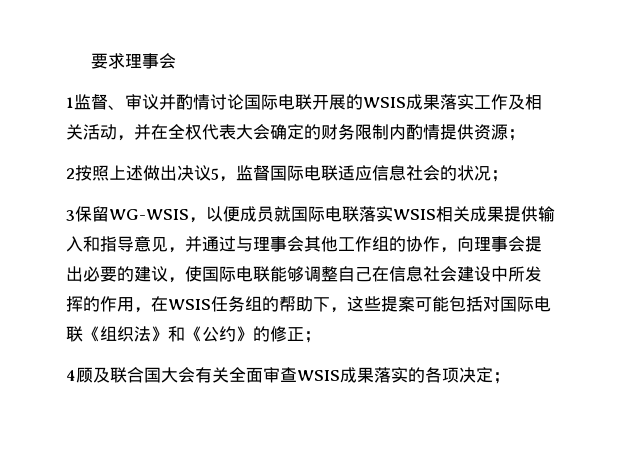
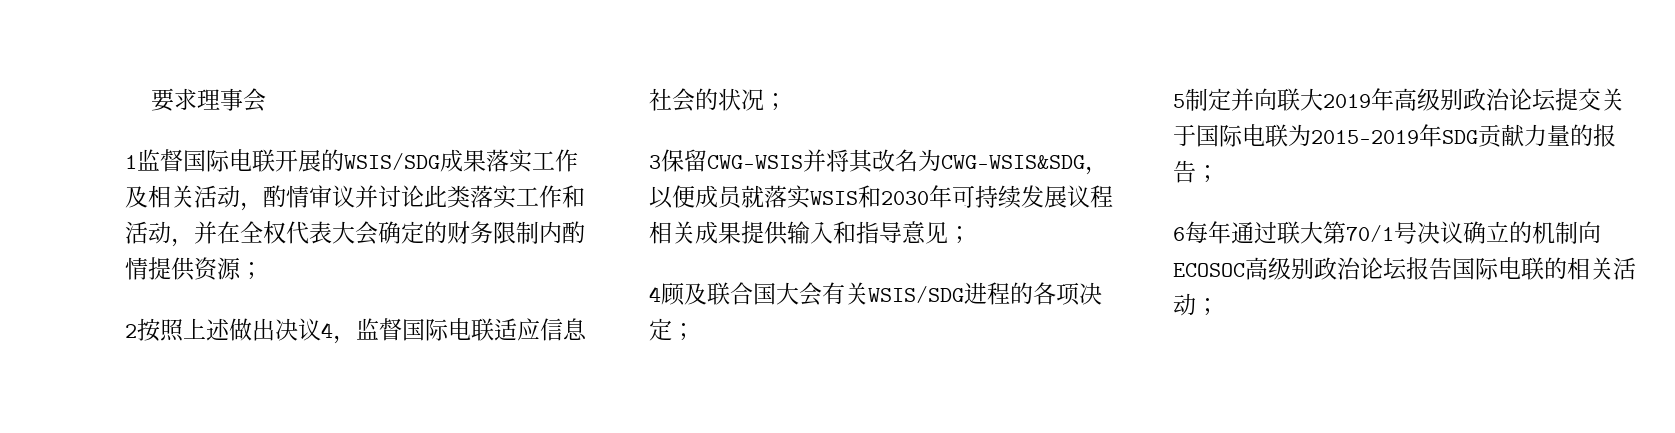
- 1监督、审议并酌情讨论国际电联开展的WSIS成果落实工作及相关活动，并在全权代表大会确定的财务限制内酌情提供资源；
+ 1监督国际电联开展的WSIS/SDG成果落实工作及相关活动，酌情审议并讨论此类落实工作和活动，并在全权代表大会确定的财务限制内酌情提供资源；
- 2按照上述做出决议5，监督国际电联适应信息社会的状况；
+ 2按照上述做出决议4，监督国际电联适应信息社会的状况；
- 3保留WG-WSIS，以便成员就国际电联落实WSIS相关成果提供输入和指导意见，并通过与理事会其他工作组的协作，向理事会提出必要的建议，使国际电联能够调整自己在信息社会建设中所发挥的作用，在WSIS任务组的帮助下，这些提案可能包括对国际电联《组织法》和《公约》的修正；
+ 3保留CWG-WSIS并将其改名为CWG-WSIS&SDG，以便成员就落实WSIS和2030年可持续发展议程相关成果提供输入和指导意见；
- 4顾及联合国大会有关全面审查WSIS成果落实的各项决定；
+ 4顾及联合国大会有关WSIS/SDG进程的各项决定；
+ 5制定并向联大2019年高级别政治论坛提交关于国际电联为2015-2019年SDG贡献力量的报告；
+ 6每年通过联大第70/1号决议确立的机制向ECOSOC高级别政治论坛报告国际电联的相关活动；

